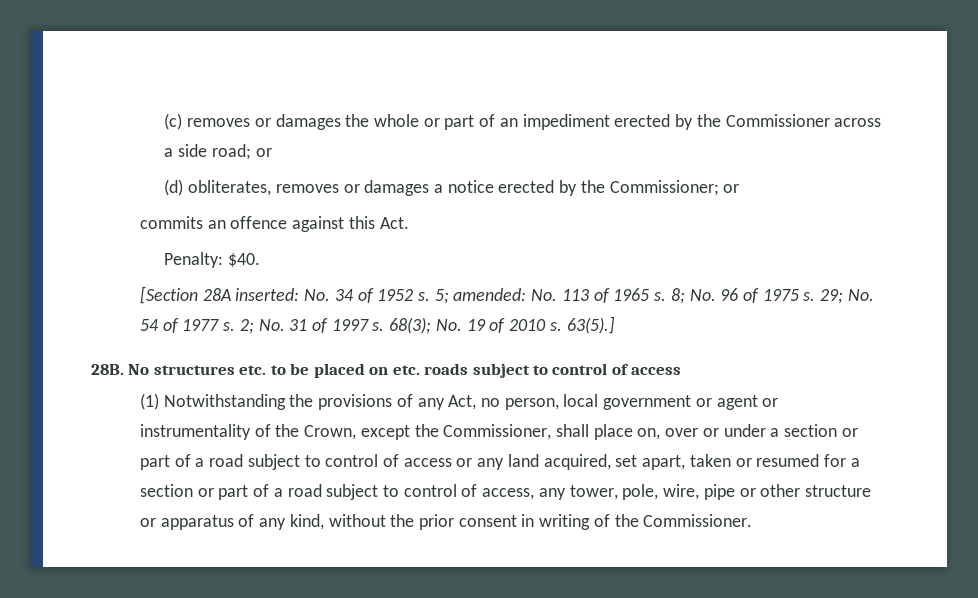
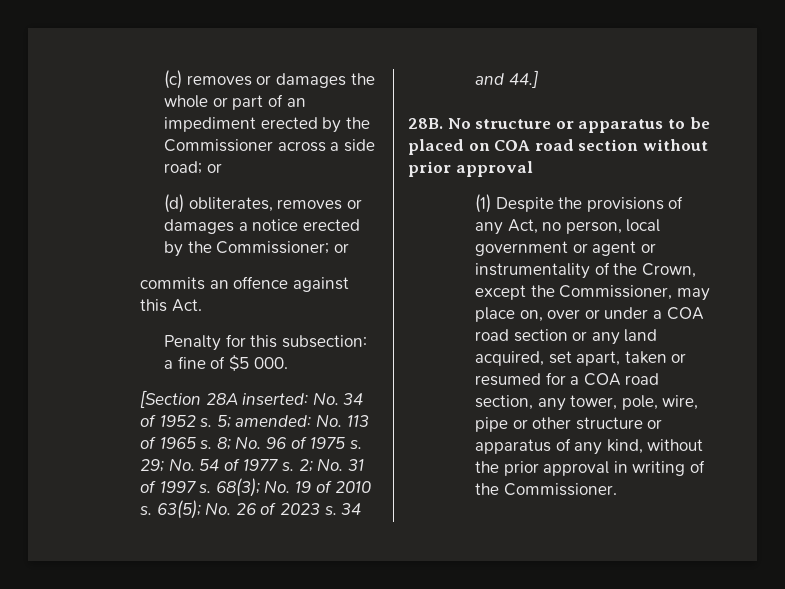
- Penalty: $40.
+ Penalty for this subsection: a fine of $5 000.
- 63(5).]
+ 63(5); No. 26 of 2023 s. 34 and 44.]
- No structures etc. to be placed on etc. roads subject to control of access
+ No structure or apparatus to be placed on COA road section without prior approval
- (1) Notwithstanding the provisions of any Act, no person, local government or agent or instrumentality of the Crown, except the Commissioner, shall place on, over or under a section or part of a road subject to control of access or any land acquired, set apart, taken or resumed for a section or part of a road subject to control of access, any tower, pole, wire, pipe or other structure or apparatus of any kind, without the prior consent in writing of the Commissioner.
+ (1) Despite the provisions of any Act, no person, local government or agent or instrumentality of the Crown, except the Commissioner, may place on, over or under a COA road section or any land acquired, set apart, taken or resumed for a COA road section, any tower, pole, wire, pipe or other structure or apparatus of any kind, without the prior approval in writing of the Commissioner.

